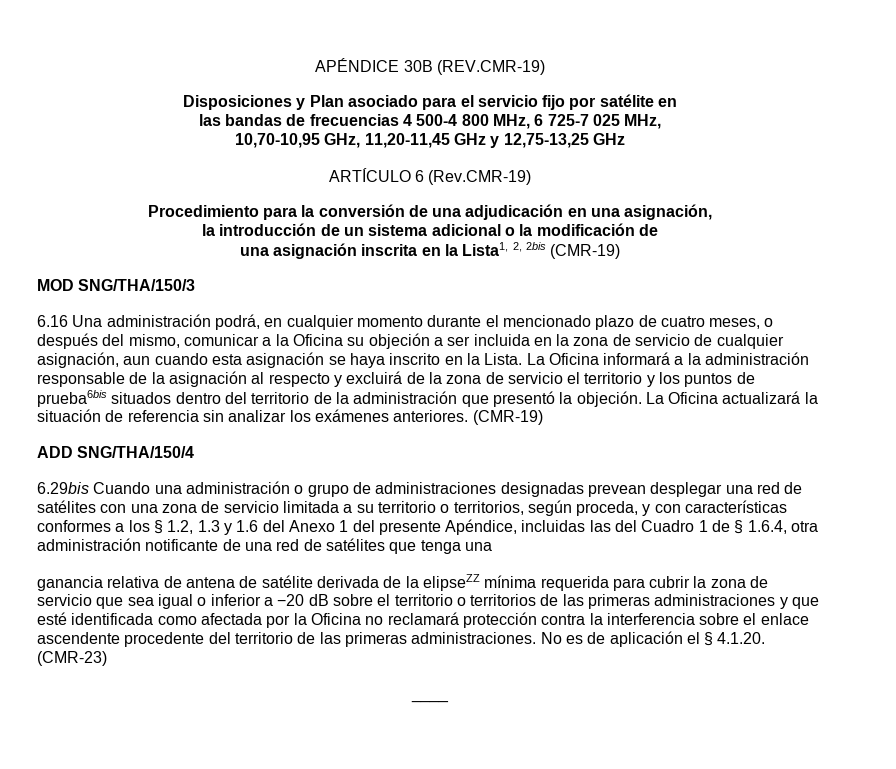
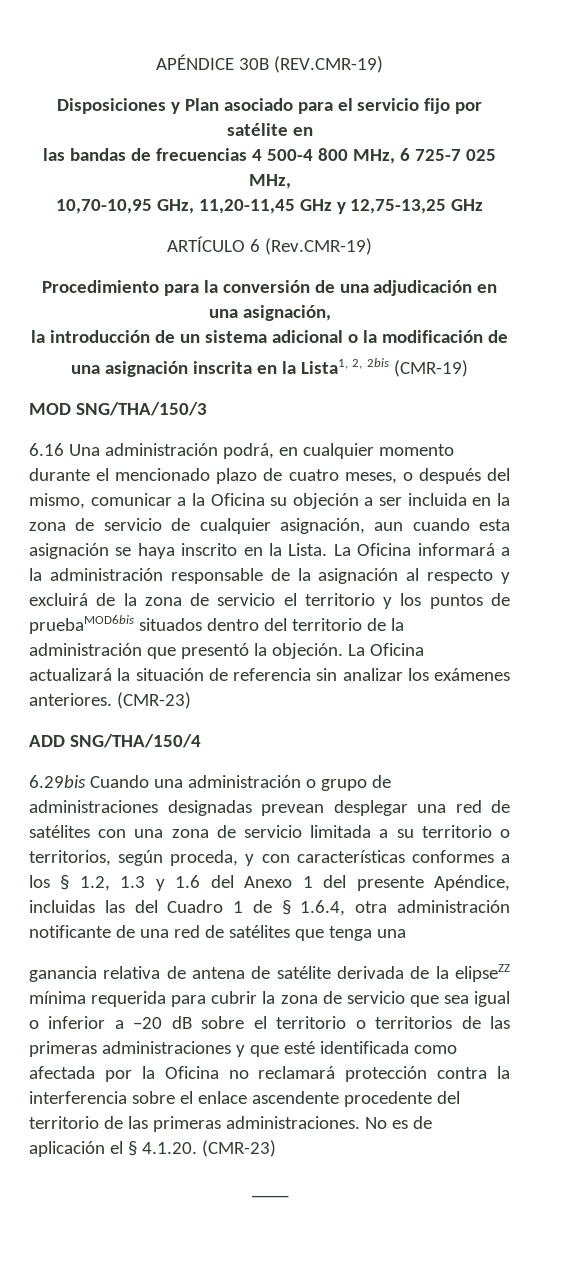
- La Oficina informará a la administración responsable de la asignación al respecto y excluirá de la zona de servicio el territorio y los puntos de prueba6bis situados dentro del territorio de la administración que presentó la objeción.
+ La Oficina informará a la administración responsable de la asignación al respecto y excluirá de la zona de servicio el territorio y los puntos de pruebaMOD6bis situados dentro del territorio de la administración que presentó la objeción.
- La Oficina actualizará la situación de referencia sin analizar los exámenes anteriores. (CMR-19)
+ La Oficina actualizará la situación de referencia sin analizar los exámenes anteriores. (CMR-23)

